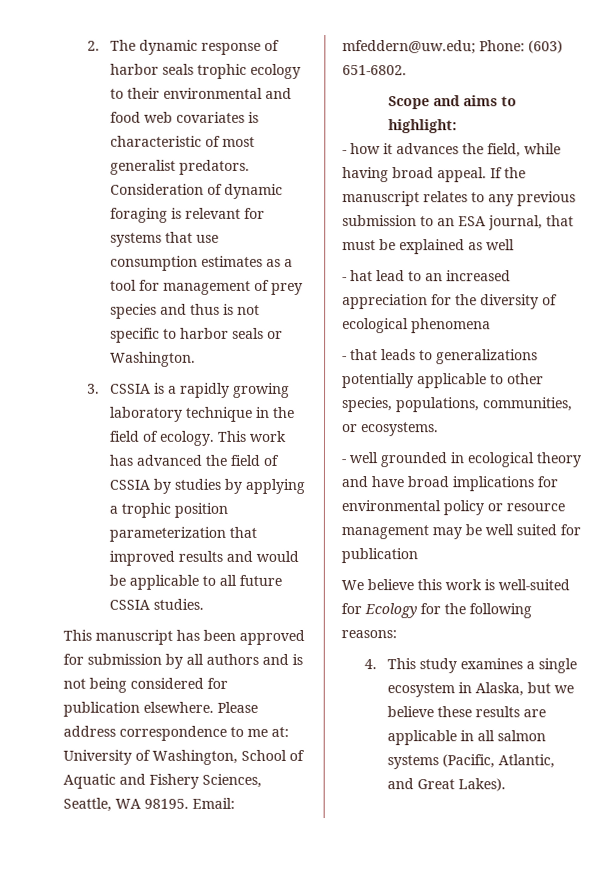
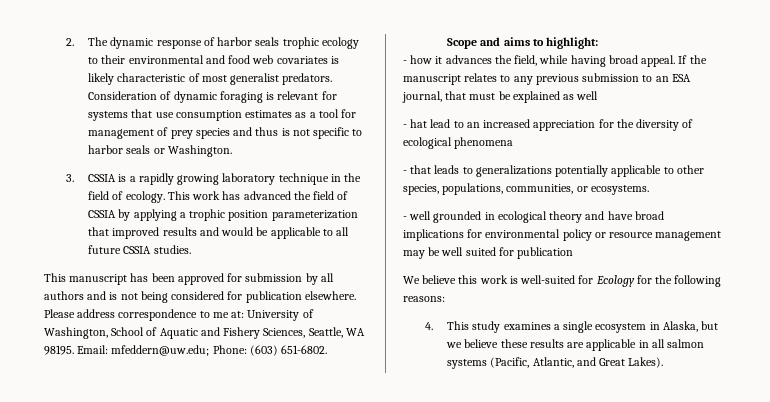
- 2. The dynamic response of harbor seals trophic ecology to their environmental and food web covariates is characteristic of most generalist predators.
+ 2. The dynamic response of harbor seals trophic ecology to their environmental and food web covariates is likely characteristic of most generalist predators.
- This work has advanced the field of CSSIA by studies by applying a trophic position parameterization that improved results and would be applicable to all future CSSIA studies.
+ This work has advanced the field of CSSIA by applying a trophic position parameterization that improved results and would be applicable to all future CSSIA studies.

